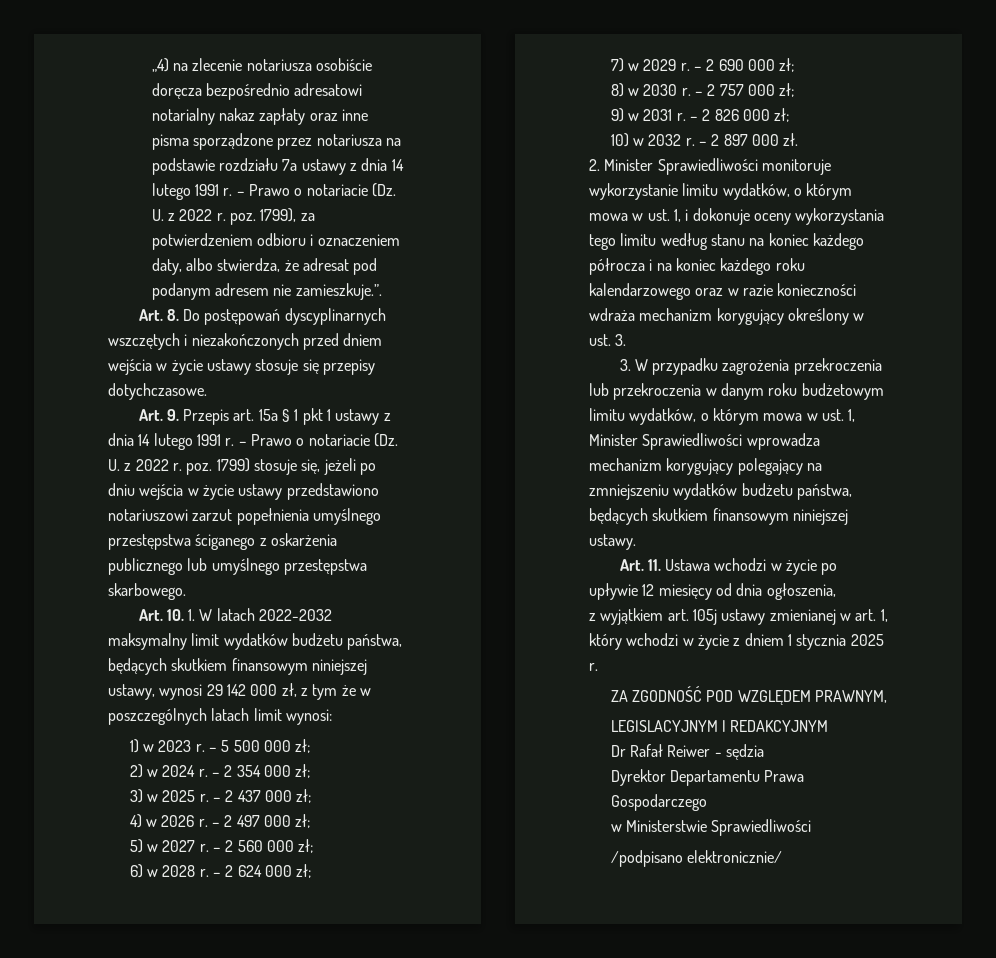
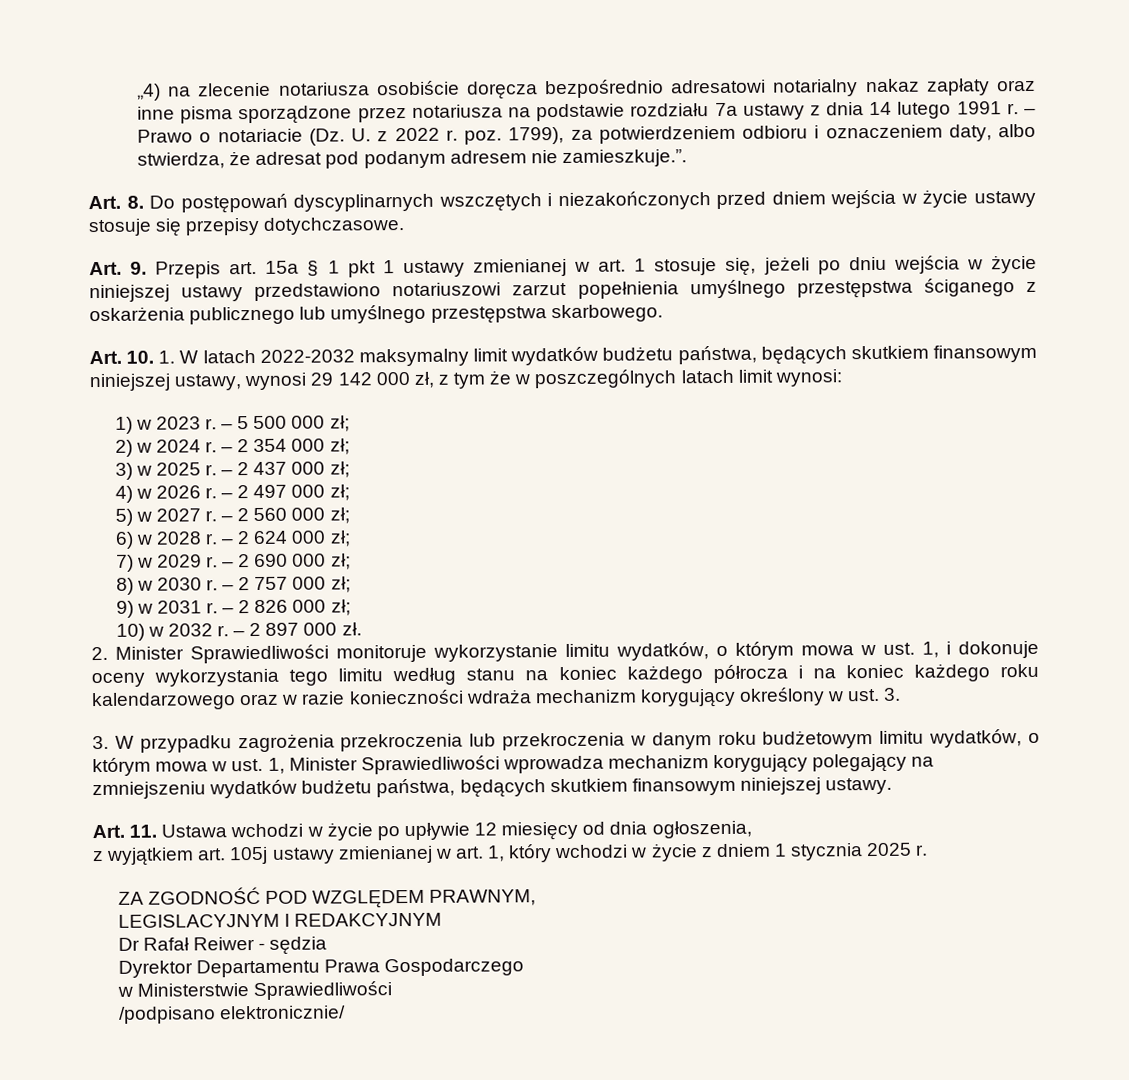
- Art. 9. Przepis art. 15a § 1 pkt 1 ustawy z dnia 14 lutego 1991 r. – Prawo o notariacie (Dz. U. z 2022 r. poz. 1799) stosuje się, jeżeli po dniu wejścia w życie ustawy przedstawiono notariuszowi zarzut popełnienia umyślnego przestępstwa ściganego z oskarżenia publicznego lub umyślnego przestępstwa skarbowego.
+ Art. 9. Przepis art. 15a § 1 pkt 1 ustawy zmienianej w art. 1 stosuje się, jeżeli po dniu wejścia w życie niniejszej ustawy przedstawiono notariuszowi zarzut popełnienia umyślnego przestępstwa ściganego z oskarżenia publicznego lub umyślnego przestępstwa skarbowego.

